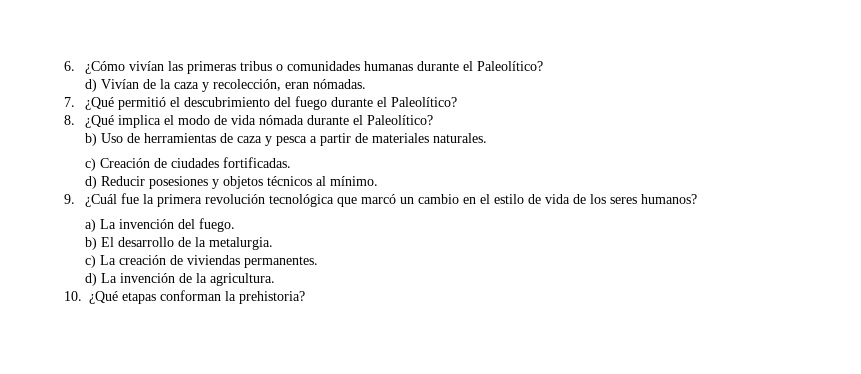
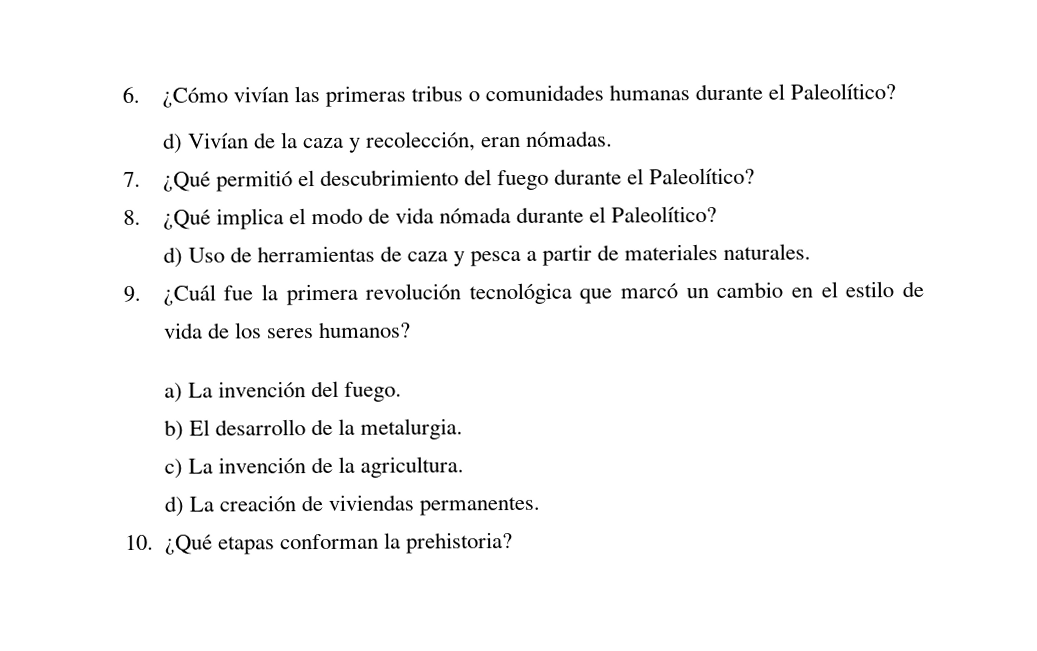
- b) Uso de herramientas de caza y pesca a partir de materiales naturales.
+ d) Uso de herramientas de caza y pesca a partir de materiales naturales.
- c) Creación de ciudades fortificadas.
- d) Reducir posesiones y objetos técnicos al mínimo.
- c) La creación de viviendas permanentes.
- d) La invención de la agricultura.
+ c) La invención de la agricultura.
+ d) La creación de viviendas permanentes.

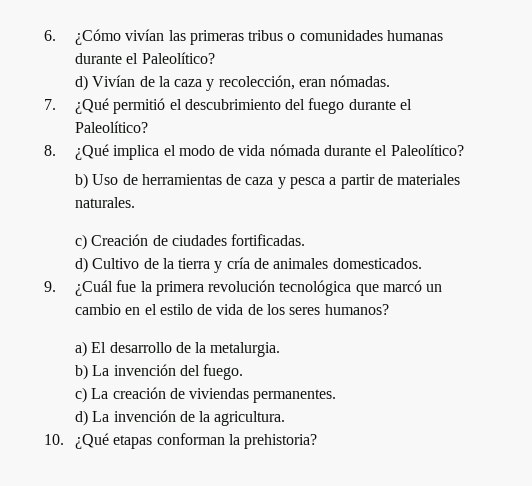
- d) Uso de herramientas de caza y pesca a partir de materiales naturales.
+ b) Uso de herramientas de caza y pesca a partir de materiales naturales.
+ c) Creación de ciudades fortificadas.
+ d) Cultivo de la tierra y cría de animales domesticados.
- a) La invención del fuego.
- b) El desarrollo de la metalurgia.
+ a) El desarrollo de la metalurgia.
- c) La invención de la agricultura.
- d) La creación de viviendas permanentes.
+ b) La invención del fuego.
+ c) La creación de viviendas permanentes.
+ d) La invención de la agricultura.

